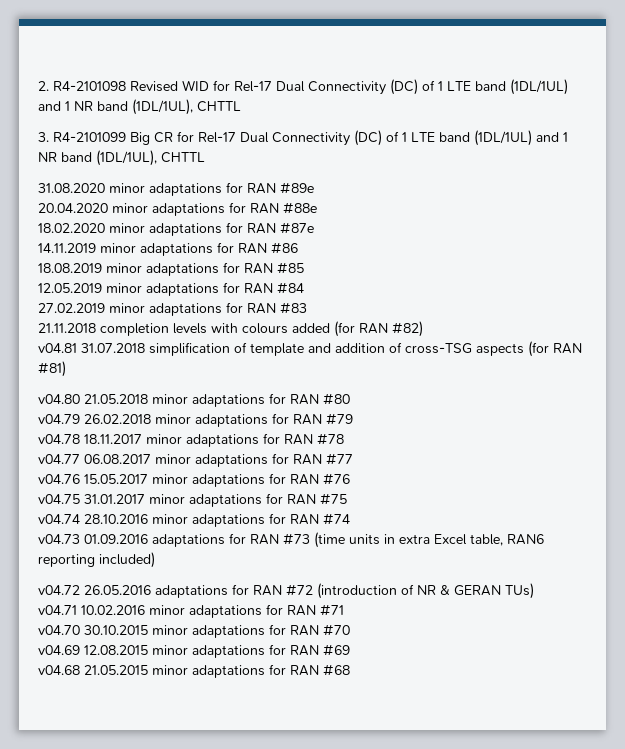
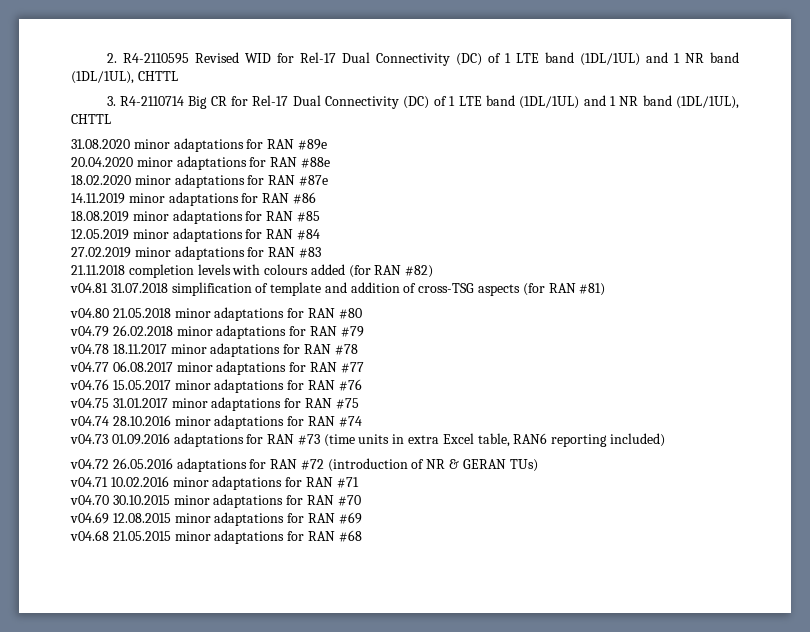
- 2. R4-2101098 Revised WID for Rel-17 Dual Connectivity (DC) of 1 LTE band (1DL/1UL) and 1 NR band (1DL/1UL), CHTTL
+ 2. R4-2110595 Revised WID for Rel-17 Dual Connectivity (DC) of 1 LTE band (1DL/1UL) and 1 NR band (1DL/1UL), CHTTL
- 3. R4-2101099 Big CR for Rel-17 Dual Connectivity (DC) of 1 LTE band (1DL/1UL) and 1 NR band (1DL/1UL), CHTTL
+ 3. R4-2110714 Big CR for Rel-17 Dual Connectivity (DC) of 1 LTE band (1DL/1UL) and 1 NR band (1DL/1UL), CHTTL

